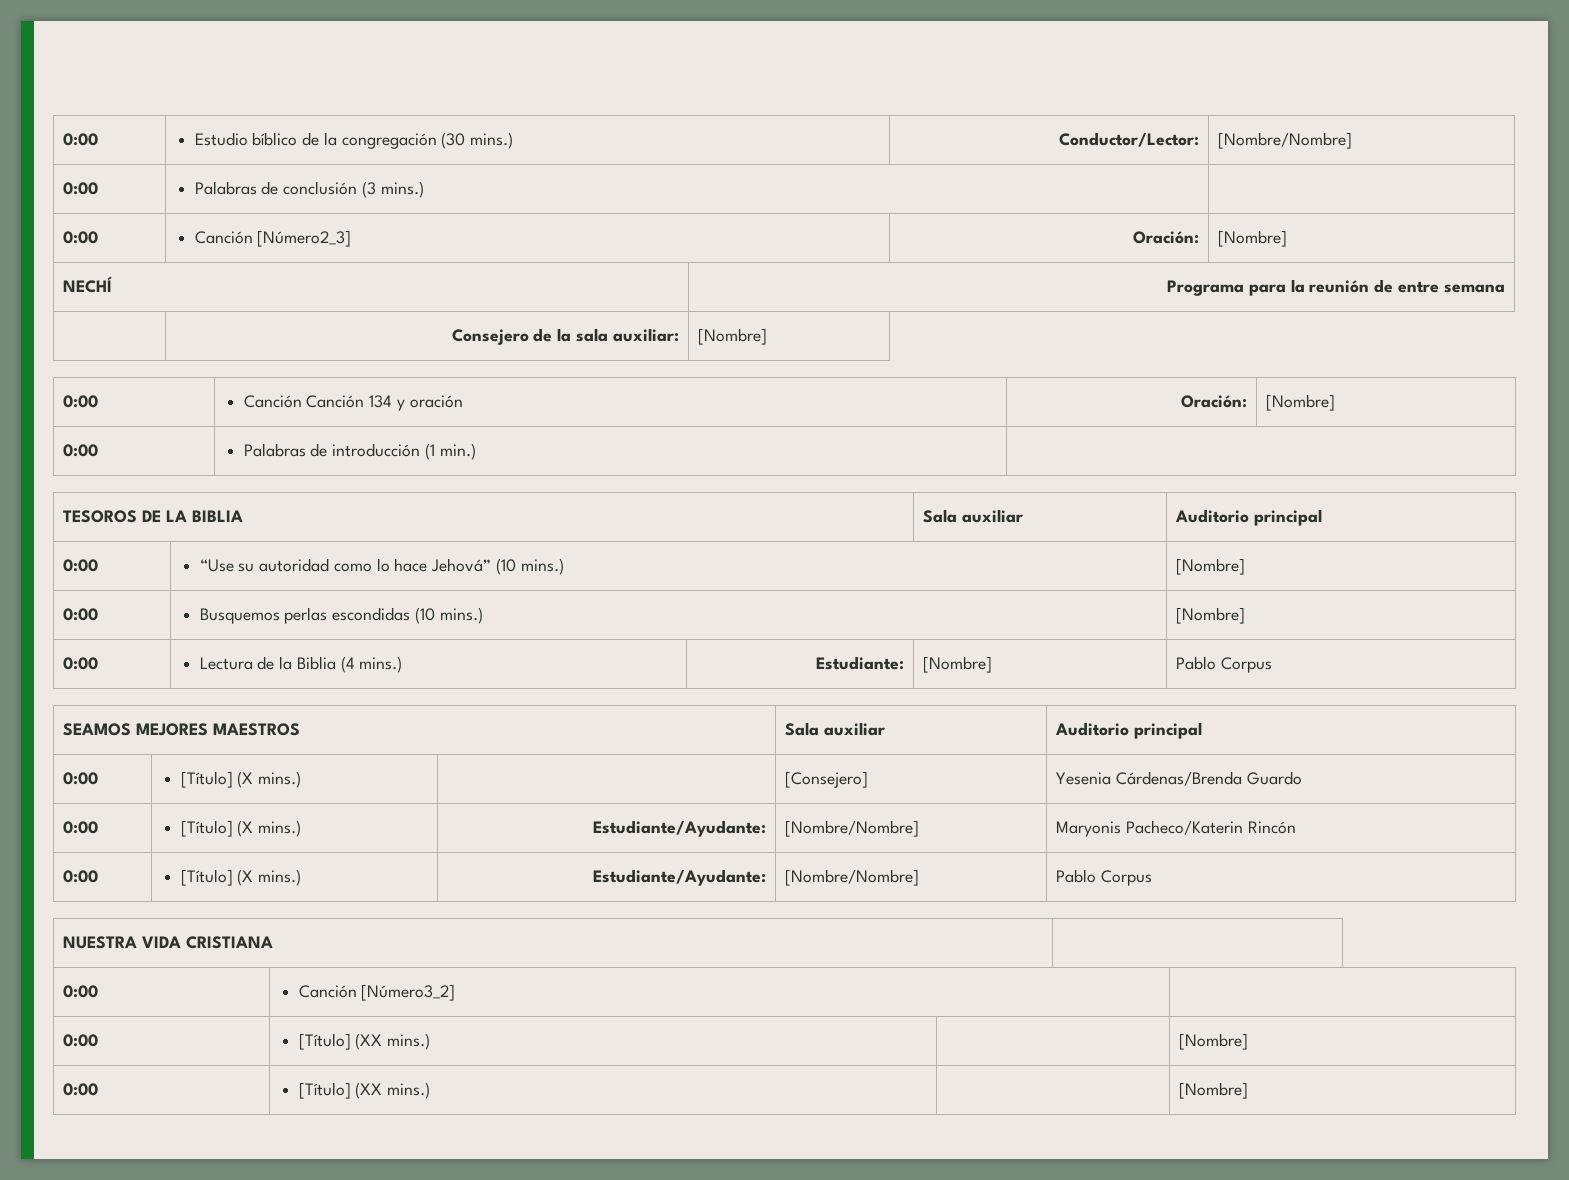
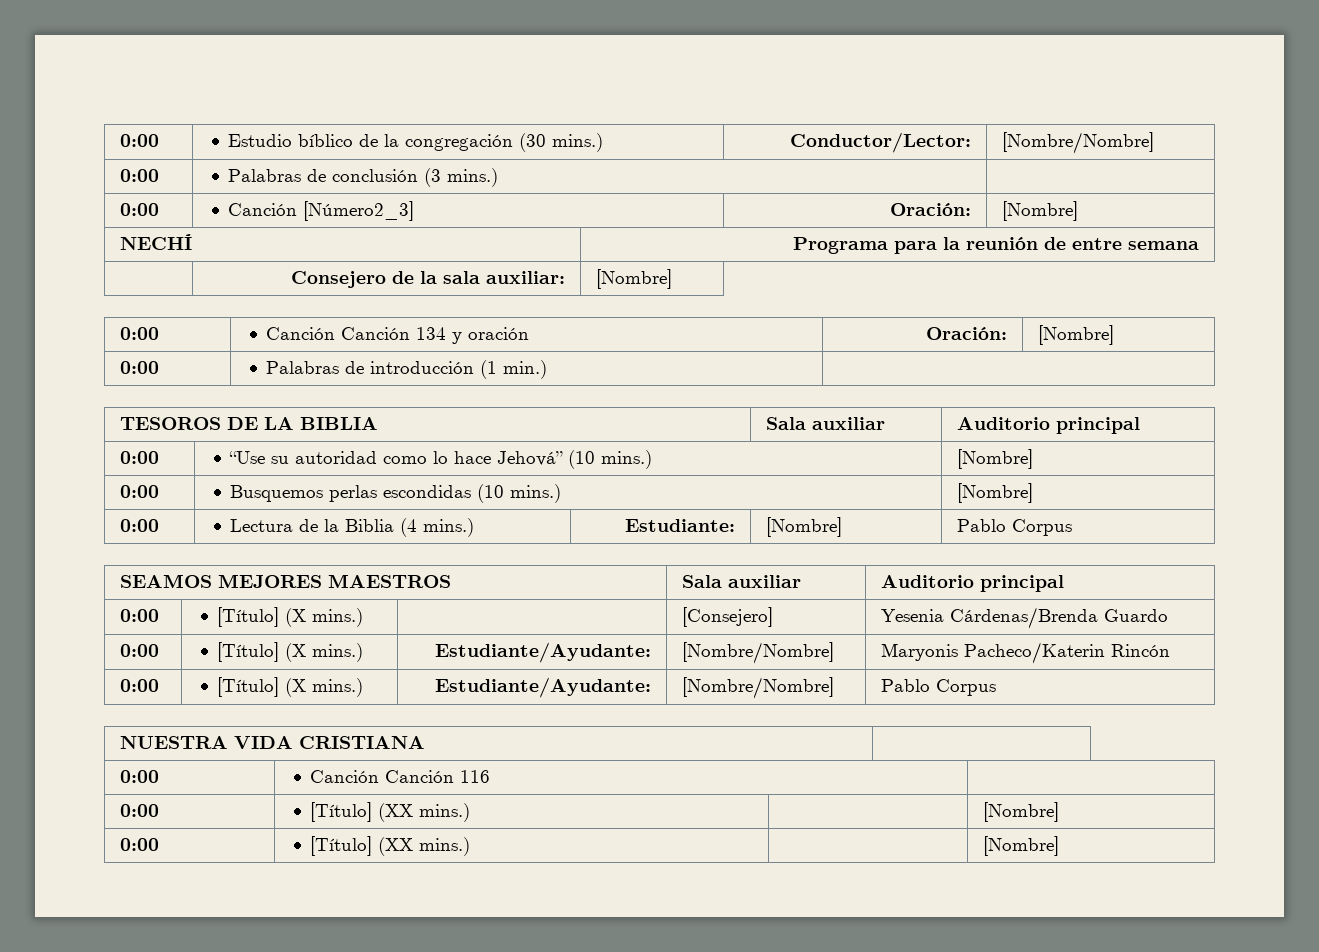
- 0:00 | Canción [Número3_2] |
+ 0:00 | Canción Canción 116 |

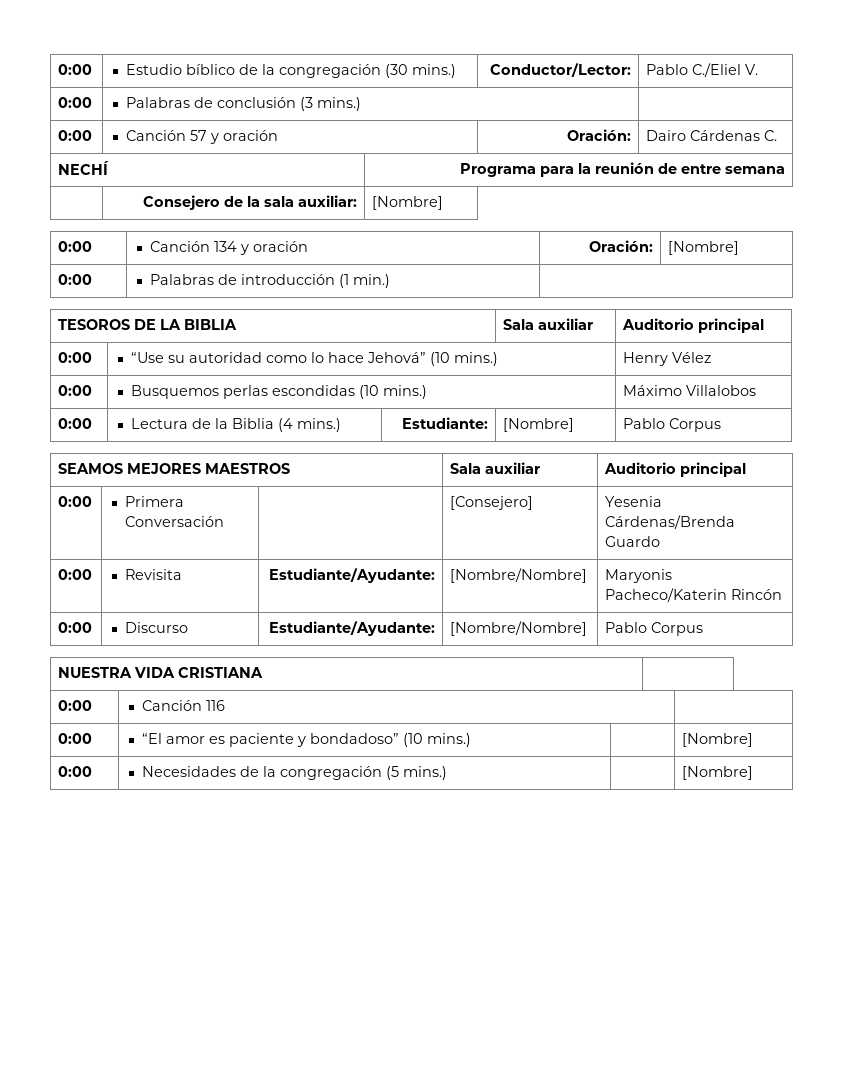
- 0:00 | Estudio bíblico de la congregación (30 mins.) | Conductor/Lector: | [Nombre/Nombre]
+ 0:00 | Estudio bíblico de la congregación (30 mins.) | Conductor/Lector: | Pablo C./Eliel V.
- 0:00 | Canción [Número2_3] | Oración: | [Nombre]
+ 0:00 | Canción 57 y oración | Oración: | Dairo Cárdenas C.
- 0:00 | Canción Canción 134 y oración | Oración: | [Nombre]
+ 0:00 | Canción 134 y oración | Oración: | [Nombre]
- 0:00 | “Use su autoridad como lo hace Jehová” (10 mins.) | [Nombre]
+ 0:00 | “Use su autoridad como lo hace Jehová” (10 mins.) | Henry Vélez
- 0:00 | Busquemos perlas escondidas (10 mins.) | [Nombre]
+ 0:00 | Busquemos perlas escondidas (10 mins.) | Máximo Villalobos
- 0:00 | [Título] (X mins.) | | [Consejero] | Yesenia Cárdenas/Brenda Guardo
+ 0:00 | Primera Conversación | | [Consejero] | Yesenia Cárdenas/Brenda Guardo
- 0:00 | [Título] (X mins.) | Estudiante/Ayudante: | [Nombre/Nombre] | Maryonis Pacheco/Katerin Rincón
+ 0:00 | Revisita | Estudiante/Ayudante: | [Nombre/Nombre] | Maryonis Pacheco/Katerin Rincón
- 0:00 | [Título] (X mins.) | Estudiante/Ayudante: | [Nombre/Nombre] | Pablo Corpus
+ 0:00 | Discurso | Estudiante/Ayudante: | [Nombre/Nombre] | Pablo Corpus
- 0:00 | Canción Canción 116 |
- 0:00 | [Título] (XX mins.) | | [Nombre]
- 0:00 | [Título] (XX mins.) | | [Nombre]
+ 0:00 | Canción 116 |
+ 0:00 | “El amor es paciente y bondadoso” (10 mins.) | | [Nombre]
+ 0:00 | Necesidades de la congregación (5 mins.) | | [Nombre]

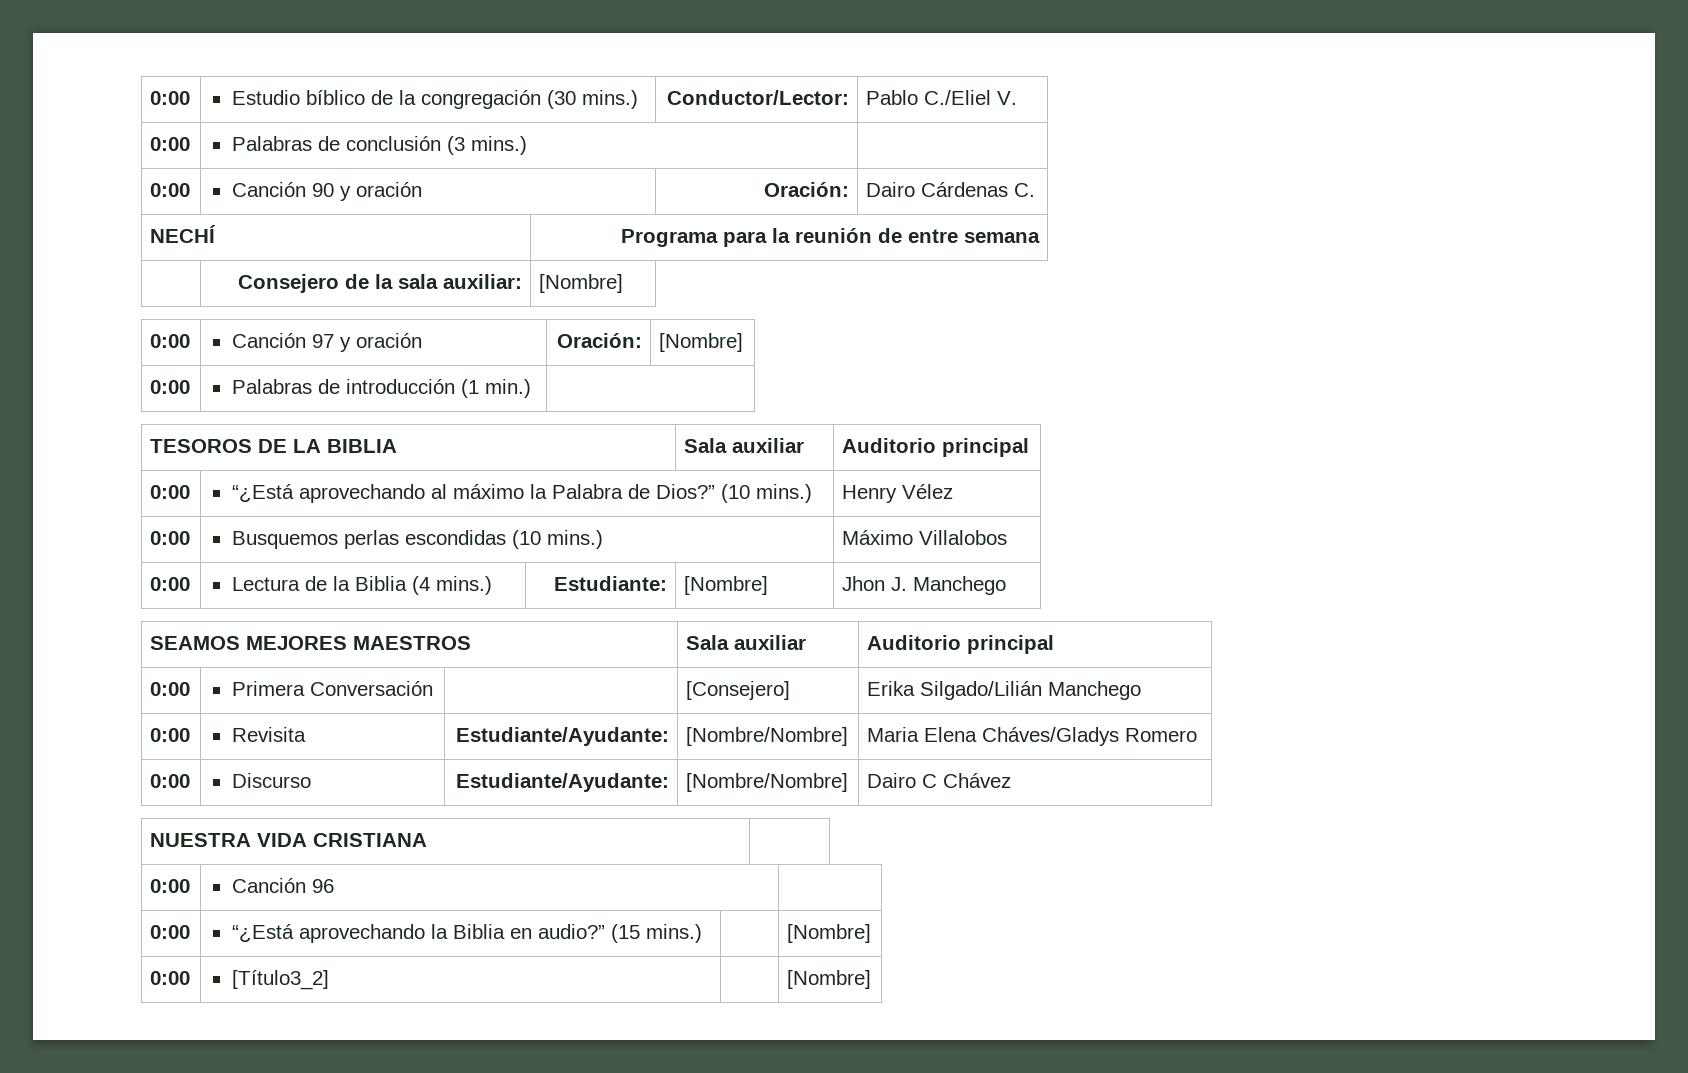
- 0:00 | Canción 57 y oración | Oración: | Dairo Cárdenas C.
+ 0:00 | Canción 90 y oración | Oración: | Dairo Cárdenas C.
- 0:00 | Canción 134 y oración | Oración: | [Nombre]
+ 0:00 | Canción 97 y oración | Oración: | [Nombre]
- 0:00 | “Use su autoridad como lo hace Jehová” (10 mins.) | Henry Vélez
+ 0:00 | “¿Está aprovechando al máximo la Palabra de Dios?” (10 mins.) | Henry Vélez
- 0:00 | Lectura de la Biblia (4 mins.) | Estudiante: | [Nombre] | Pablo Corpus
+ 0:00 | Lectura de la Biblia (4 mins.) | Estudiante: | [Nombre] | Jhon J. Manchego
- 0:00 | Primera Conversación | | [Consejero] | Yesenia Cárdenas/Brenda Guardo
+ 0:00 | Primera Conversación | | [Consejero] | Erika Silgado/Lilián Manchego
- 0:00 | Revisita | Estudiante/Ayudante: | [Nombre/Nombre] | Maryonis Pacheco/Katerin Rincón
+ 0:00 | Revisita | Estudiante/Ayudante: | [Nombre/Nombre] | Maria Elena Cháves/Gladys Romero
- 0:00 | Discurso | Estudiante/Ayudante: | [Nombre/Nombre] | Pablo Corpus
+ 0:00 | Discurso | Estudiante/Ayudante: | [Nombre/Nombre] | Dairo C Chávez
- 0:00 | Canción 116 |
- 0:00 | “El amor es paciente y bondadoso” (10 mins.) | | [Nombre]
- 0:00 | Necesidades de la congregación (5 mins.) | | [Nombre]
+ 0:00 | Canción 96 |
+ 0:00 | “¿Está aprovechando la Biblia en audio?” (15 mins.) | | [Nombre]
+ 0:00 | [Título3_2] | | [Nombre]

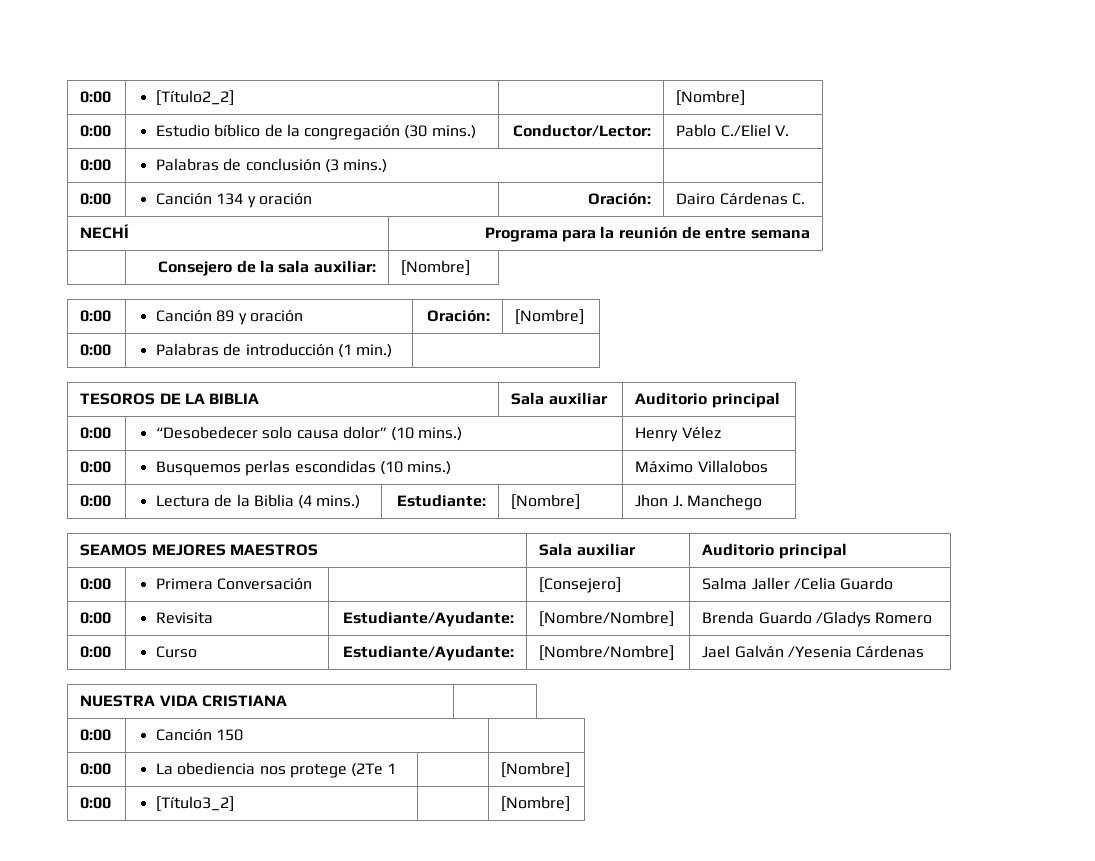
+ 0:00 | [Título2_2] | | [Nombre]
- 0:00 | Canción 90 y oración | Oración: | Dairo Cárdenas C.
+ 0:00 | Canción 134 y oración | Oración: | Dairo Cárdenas C.
- 0:00 | Canción 97 y oración | Oración: | [Nombre]
+ 0:00 | Canción 89 y oración | Oración: | [Nombre]
- 0:00 | “¿Está aprovechando al máximo la Palabra de Dios?” (10 mins.) | Henry Vélez
+ 0:00 | “Desobedecer solo causa dolor” (10 mins.) | Henry Vélez
- 0:00 | Primera Conversación | | [Consejero] | Erika Silgado/Lilián Manchego
+ 0:00 | Primera Conversación | | [Consejero] | Salma Jaller /Celia Guardo
- 0:00 | Revisita | Estudiante/Ayudante: | [Nombre/Nombre] | Maria Elena Cháves/Gladys Romero
+ 0:00 | Revisita | Estudiante/Ayudante: | [Nombre/Nombre] | Brenda Guardo /Gladys Romero
- 0:00 | Discurso | Estudiante/Ayudante: | [Nombre/Nombre] | Dairo C Chávez
+ 0:00 | Curso | Estudiante/Ayudante: | [Nombre/Nombre] | Jael Galván /Yesenia Cárdenas
- 0:00 | Canción 96 |
- 0:00 | “¿Está aprovechando la Biblia en audio?” (15 mins.) | | [Nombre]
+ 0:00 | Canción 150 |
+ 0:00 | La obediencia nos protege (2Te 1 | | [Nombre]

